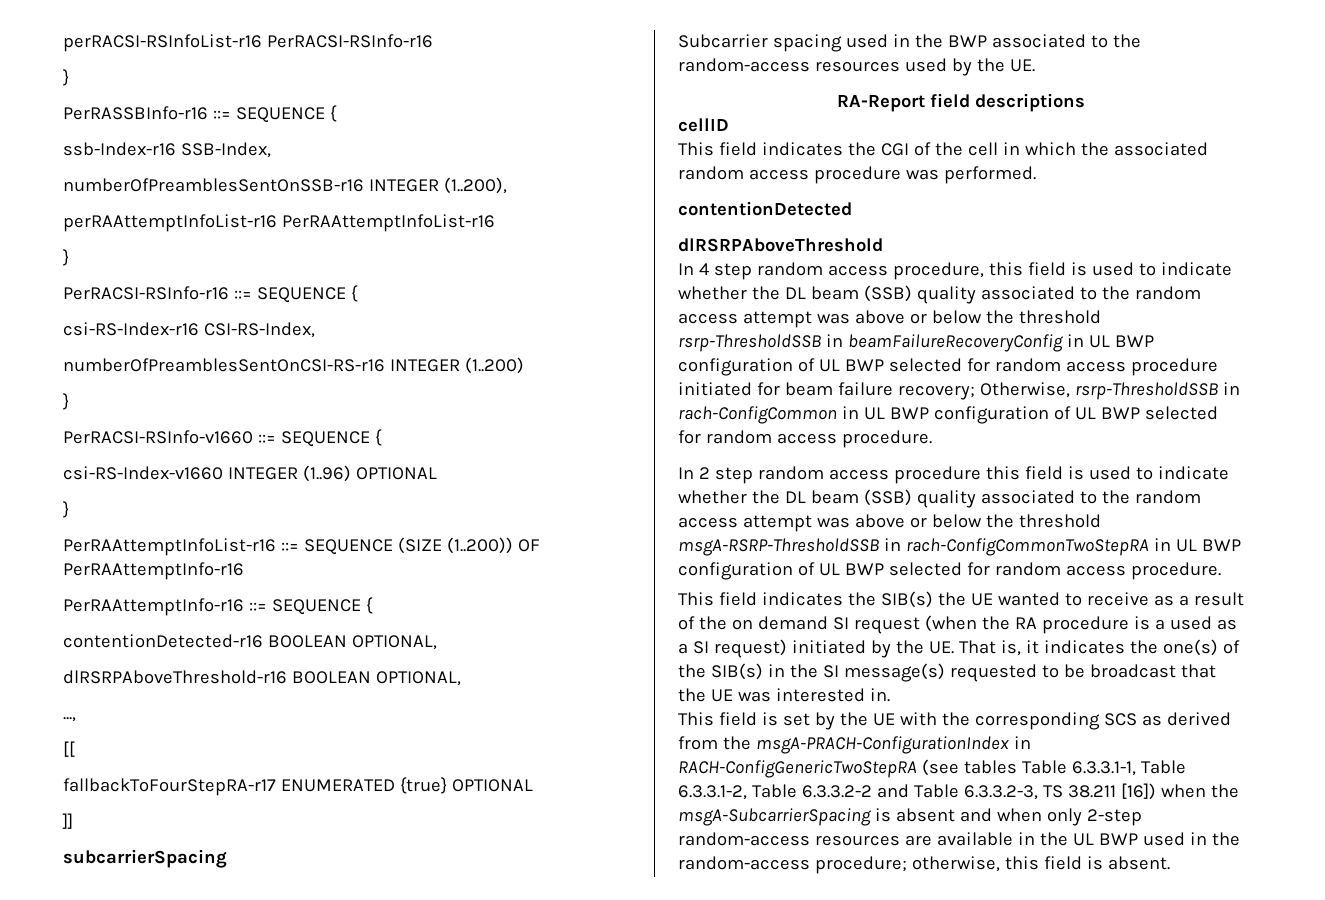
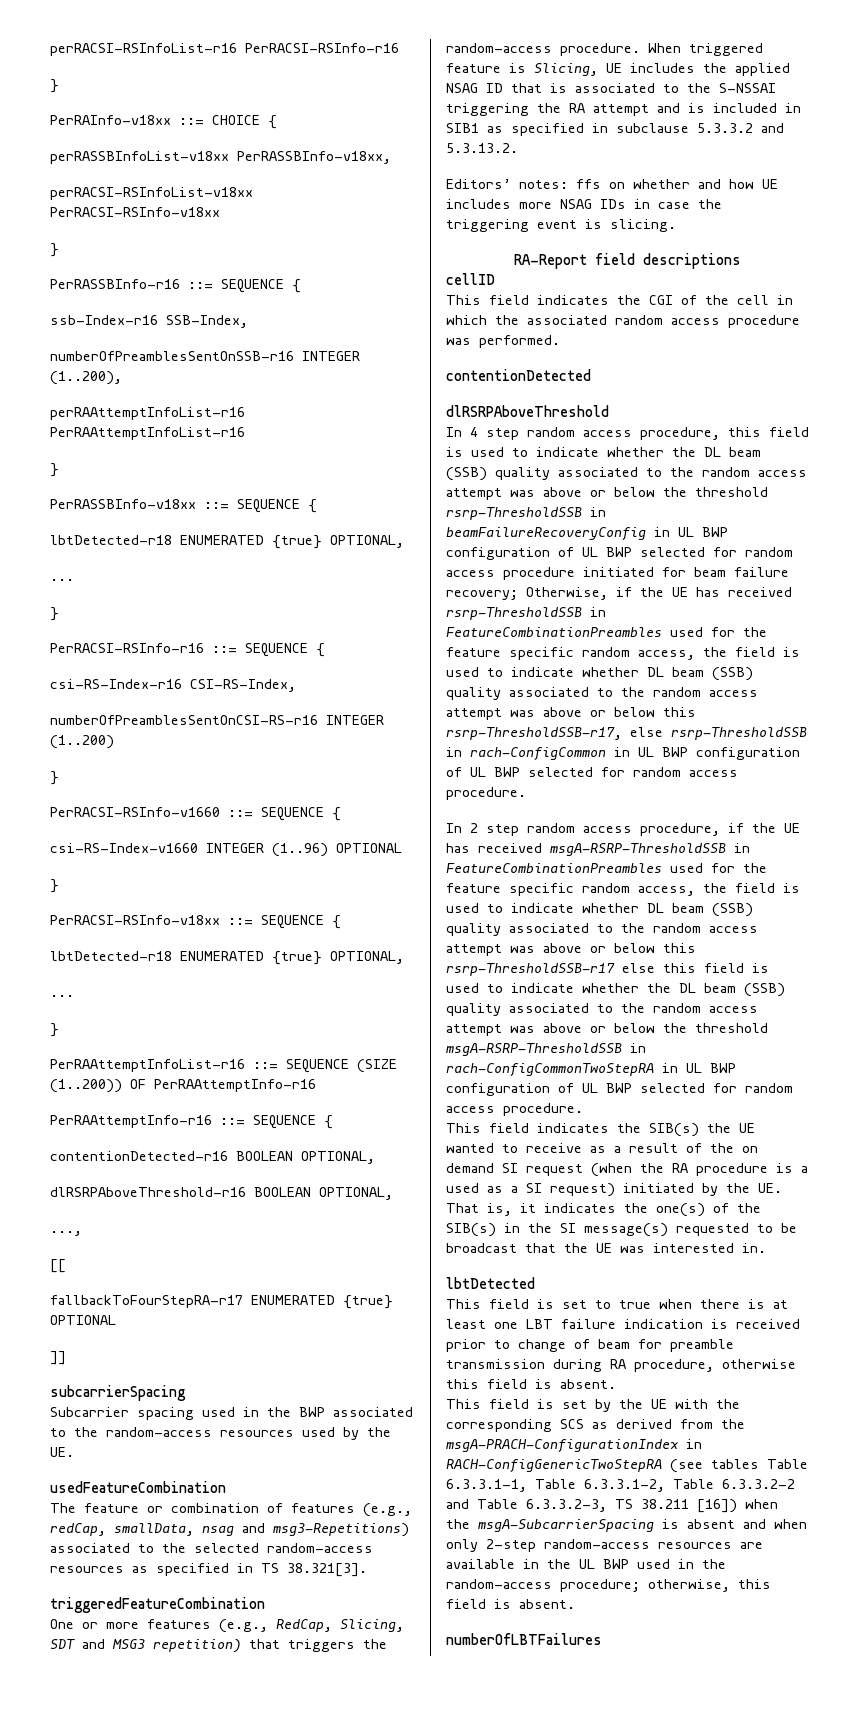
+ PerRAInfo-v18xx ::= CHOICE {
+ perRASSBInfoList-v18xx PerRASSBInfo-v18xx,
+ perRACSI-RSInfoList-v18xx PerRACSI-RSInfo-v18xx
+ }
+ PerRASSBInfo-v18xx ::= SEQUENCE {
+ lbtDetected-r18 ENUMERATED {true} OPTIONAL,
+ ...
+ }
+ PerRACSI-RSInfo-v18xx ::= SEQUENCE {
+ lbtDetected-r18 ENUMERATED {true} OPTIONAL,
+ ...
+ }
+ usedFeatureCombination
+ The feature or combination of features (e.g., redCap, smallData, nsag and msg3-Repetitions) associated to the selected random-access resources as specified in TS 38.321[3].
+ triggeredFeatureCombination
+ One or more features (e.g., RedCap, Slicing, SDT and MSG3 repetition) that triggers the random-access procedure. When triggered feature is Slicing, UE includes the applied NSAG ID that is associated to the S-NSSAI triggering the RA attempt and is included in SIB1 as specified in subclause 5.3.3.2 and 5.3.13.2.
+ Editors’ notes: ffs on whether and how UE includes more NSAG IDs in case the triggering event is slicing.
- Otherwise, rsrp-ThresholdSSB in rach-ConfigCommon in UL BWP configuration of UL BWP selected for random access procedure.
+ Otherwise, if the UE has received rsrp-ThresholdSSB in FeatureCombinationPreambles used for the feature specific random access, the field is used to indicate whether DL beam (SSB) quality associated to the random access attempt was above or below this rsrp-ThresholdSSB-r17, else rsrp-ThresholdSSB in rach-ConfigCommon in UL BWP configuration of UL BWP selected for random access procedure.
- In 2 step random access procedure this field is used to indicate whether the DL beam (SSB) quality associated to the random access attempt was above or below the threshold msgA-RSRP-ThresholdSSB in rach-ConfigCommonTwoStepRA in UL BWP configuration of UL BWP selected for random access procedure.
+ In 2 step random access procedure, if the UE has received msgA-RSRP-ThresholdSSB in FeatureCombinationPreambles used for the feature specific random access, the field is used to indicate whether DL beam (SSB) quality associated to the random access attempt was above or below this rsrp-ThresholdSSB-r17 else this field is used to indicate whether the DL beam (SSB) quality associated to the random access attempt was above or below the threshold msgA-RSRP-ThresholdSSB in rach-ConfigCommonTwoStepRA in UL BWP configuration of UL BWP selected for random access procedure.
+ lbtDetected
+ This field is set to true when there is at least one LBT failure indication is received prior to change of beam for preamble transmission during RA procedure, otherwise this field is absent.
+ numberOfLBTFailures

